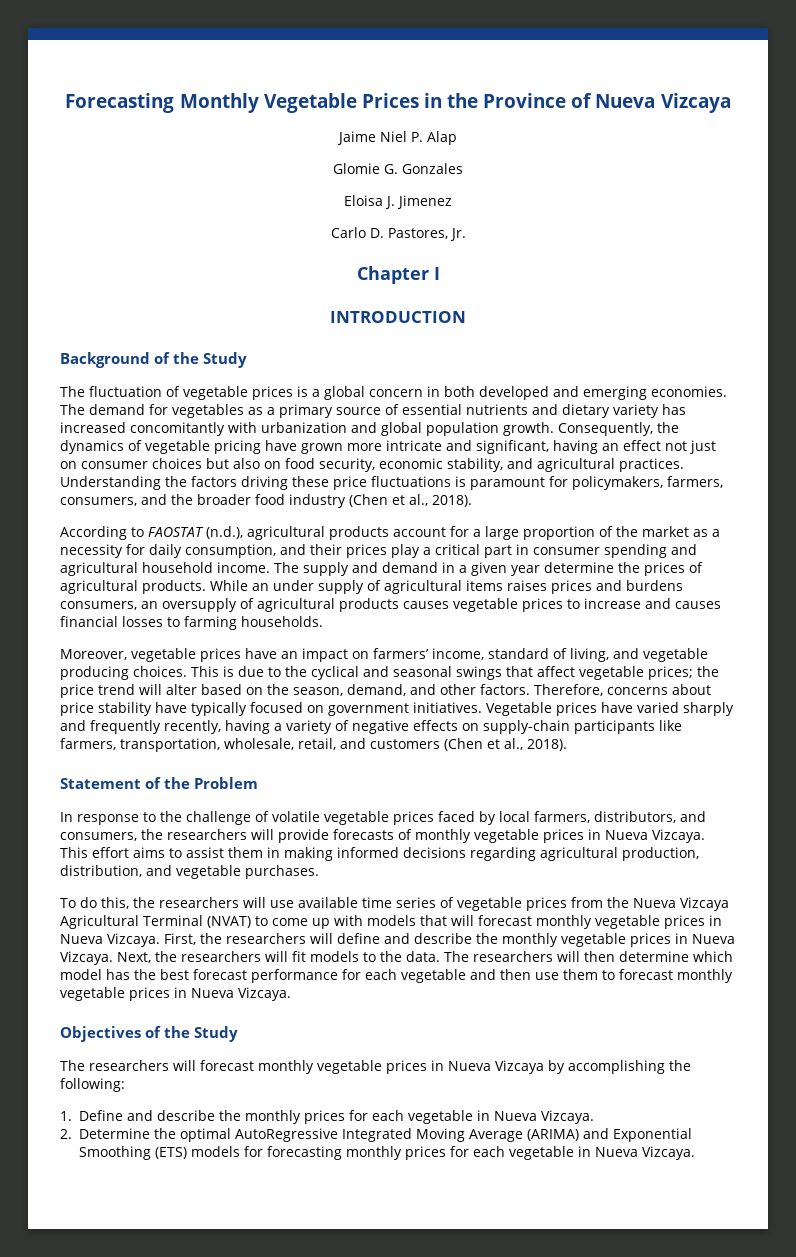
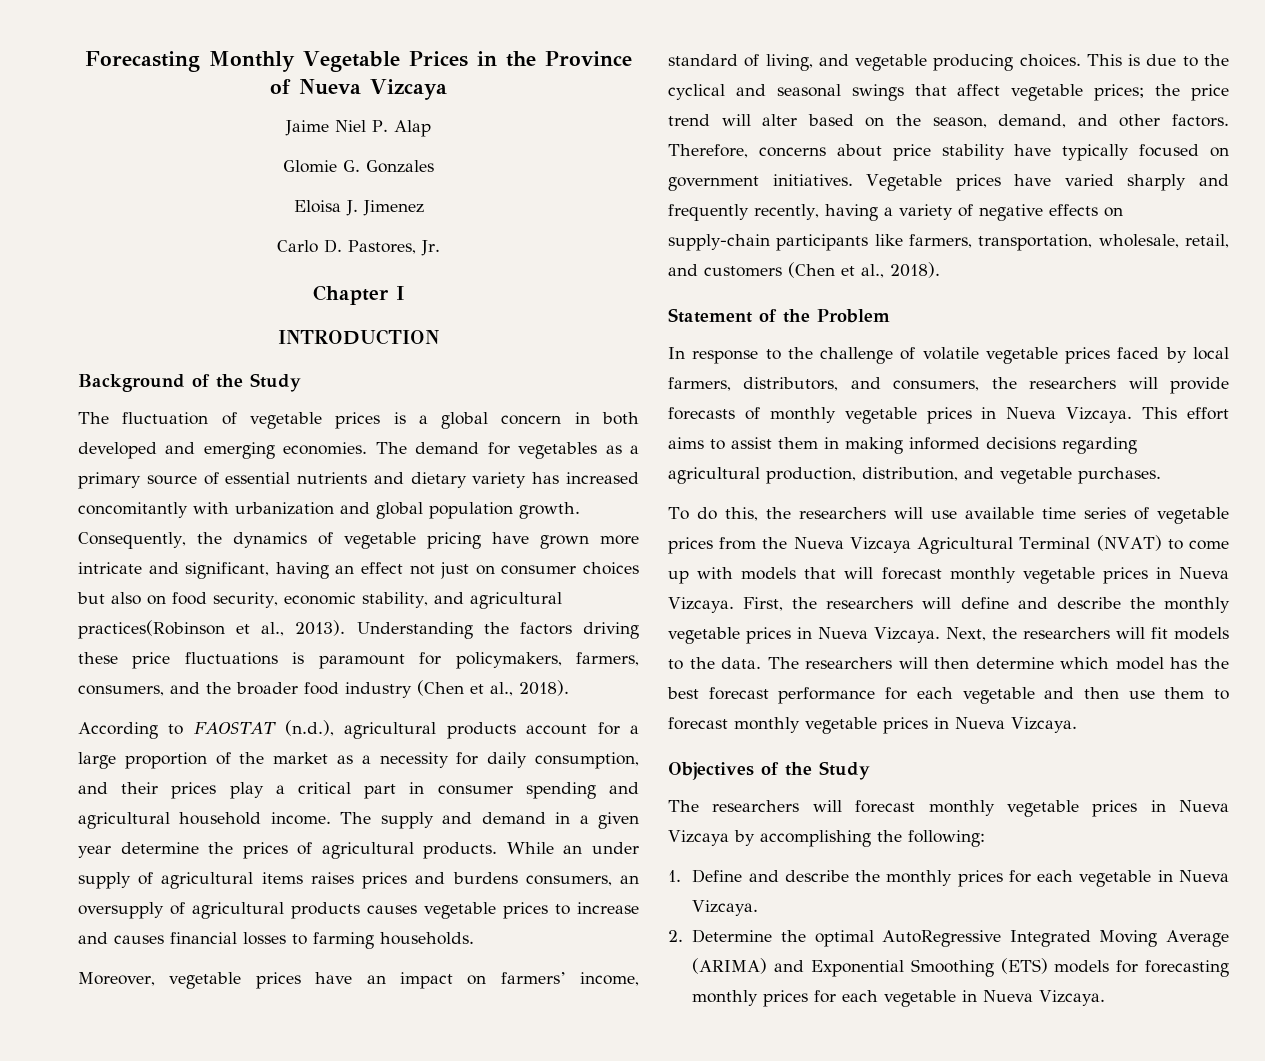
- Consequently, the dynamics of vegetable pricing have grown more intricate and significant, having an effect not just on consumer choices but also on food security, economic stability, and agricultural practices.
+ Consequently, the dynamics of vegetable pricing have grown more intricate and significant, having an effect not just on consumer choices but also on food security, economic stability, and agricultural practices(Robinson et al., 2013).

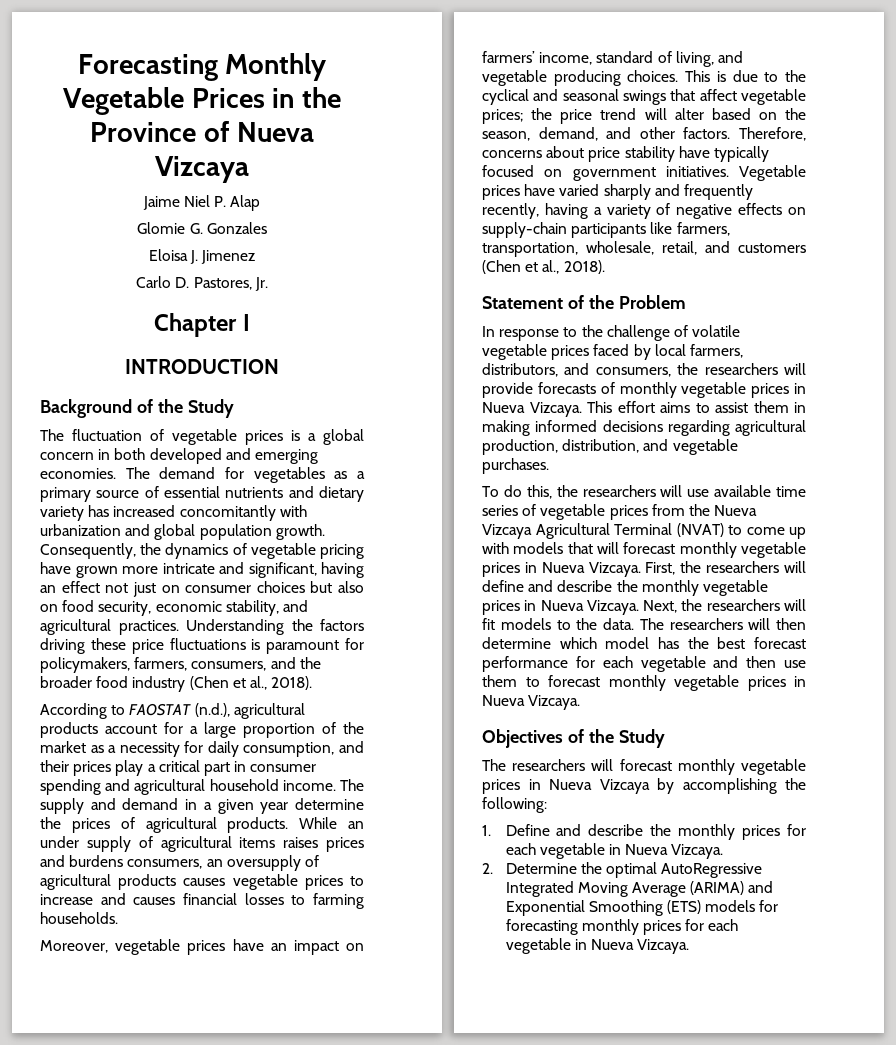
- Consequently, the dynamics of vegetable pricing have grown more intricate and significant, having an effect not just on consumer choices but also on food security, economic stability, and agricultural practices(Robinson et al., 2013).
+ Consequently, the dynamics of vegetable pricing have grown more intricate and significant, having an effect not just on consumer choices but also on food security, economic stability, and agricultural practices.

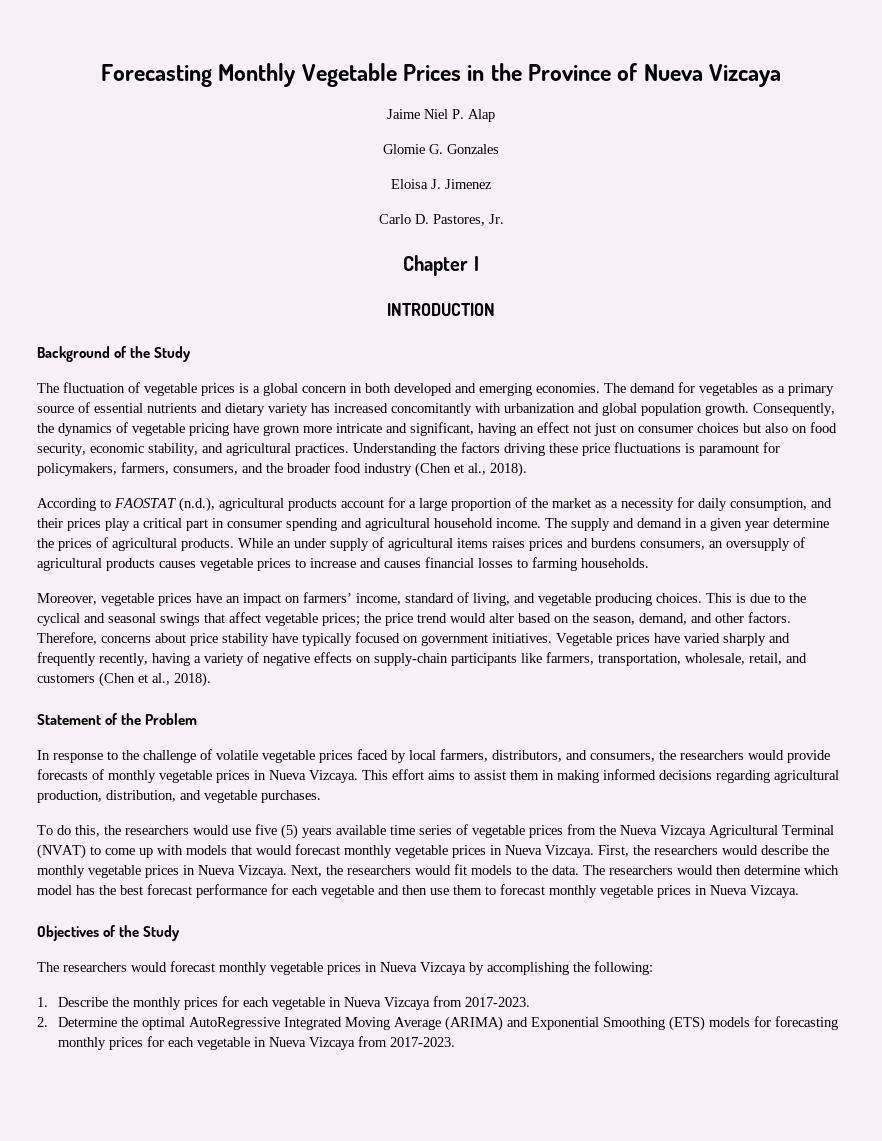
- This is due to the cyclical and seasonal swings that affect vegetable prices; the price trend will alter based on the season, demand, and other factors.
+ This is due to the cyclical and seasonal swings that affect vegetable prices; the price trend would alter based on the season, demand, and other factors.
- In response to the challenge of volatile vegetable prices faced by local farmers, distributors, and consumers, the researchers will provide forecasts of monthly vegetable prices in Nueva Vizcaya.
+ In response to the challenge of volatile vegetable prices faced by local farmers, distributors, and consumers, the researchers would provide forecasts of monthly vegetable prices in Nueva Vizcaya.
- To do this, the researchers will use available time series of vegetable prices from the Nueva Vizcaya Agricultural Terminal (NVAT) to come up with models that will forecast monthly vegetable prices in Nueva Vizcaya.
+ To do this, the researchers would use five (5) years available time series of vegetable prices from the Nueva Vizcaya Agricultural Terminal (NVAT) to come up with models that would forecast monthly vegetable prices in Nueva Vizcaya.
- First, the researchers will define and describe the monthly vegetable prices in Nueva Vizcaya.
+ First, the researchers would describe the monthly vegetable prices in Nueva Vizcaya.
- Next, the researchers will fit models to the data.
+ Next, the researchers would fit models to the data.
- The researchers will then determine which model has the best forecast performance for each vegetable and then use them to forecast monthly vegetable prices in Nueva Vizcaya.
+ The researchers would then determine which model has the best forecast performance for each vegetable and then use them to forecast monthly vegetable prices in Nueva Vizcaya.
- The researchers will forecast monthly vegetable prices in Nueva Vizcaya by accomplishing the following:
+ The researchers would forecast monthly vegetable prices in Nueva Vizcaya by accomplishing the following:
- 1. Define and describe the monthly prices for each vegetable in Nueva Vizcaya.
+ 1. Describe the monthly prices for each vegetable in Nueva Vizcaya from 2017-2023.
- 2. Determine the optimal AutoRegressive Integrated Moving Average (ARIMA) and Exponential Smoothing (ETS) models for forecasting monthly prices for each vegetable in Nueva Vizcaya.
+ 2. Determine the optimal AutoRegressive Integrated Moving Average (ARIMA) and Exponential Smoothing (ETS) models for forecasting monthly prices for each vegetable in Nueva Vizcaya from 2017-2023.

